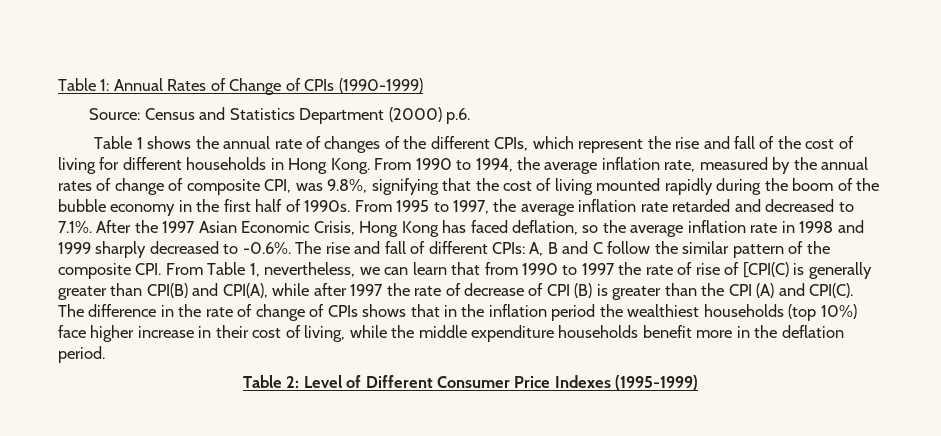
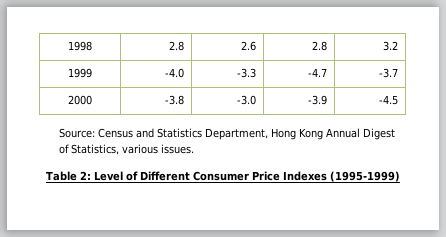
- Table 1: Annual Rates of Change of CPIs (1990-1999)
- Source: Census and Statistics Department (2000) p.6.
- Table 1 shows the annual rate of changes of the different CPIs, which represent the rise and fall of the cost of living for different households in Hong Kong. From 1990 to 1994, the average inflation rate, measured by the annual rates of change of composite CPI, was 9.8%, signifying that the cost of living mounted rapidly during the boom of the bubble economy in the first half of 1990s. From 1995 to 1997, the average inflation rate retarded and decreased to 7.1%. After the 1997 Asian Economic Crisis, Hong Kong has faced deflation, so the average inflation rate in 1998 and 1999 sharply decreased to -0.6%. The rise and fall of different CPIs: A, B and C follow the similar pattern of the composite CPI. From Table 1, nevertheless, we can learn that from 1990 to 1997 the rate of rise of [CPI(C) is generally greater than CPI(B) and CPI(A), while after 1997 the rate of decrease of CPI (B) is greater than the CPI (A) and CPI(C). The difference in the rate of change of CPIs shows that in the inflation period the wealthiest households (top 10%) face higher increase in their cost of living, while the middle expenditure households benefit more in the deflation period.
+ 1998 | 2.8 | 2.6 | 2.8 | 3.2
+ 1999 | -4.0 | -3.3 | -4.7 | -3.7
+ 2000 | -3.8 | -3.0 | -3.9 | -4.5
+ Source: Census and Statistics Department, Hong Kong Annual Digest of Statistics, various issues.

